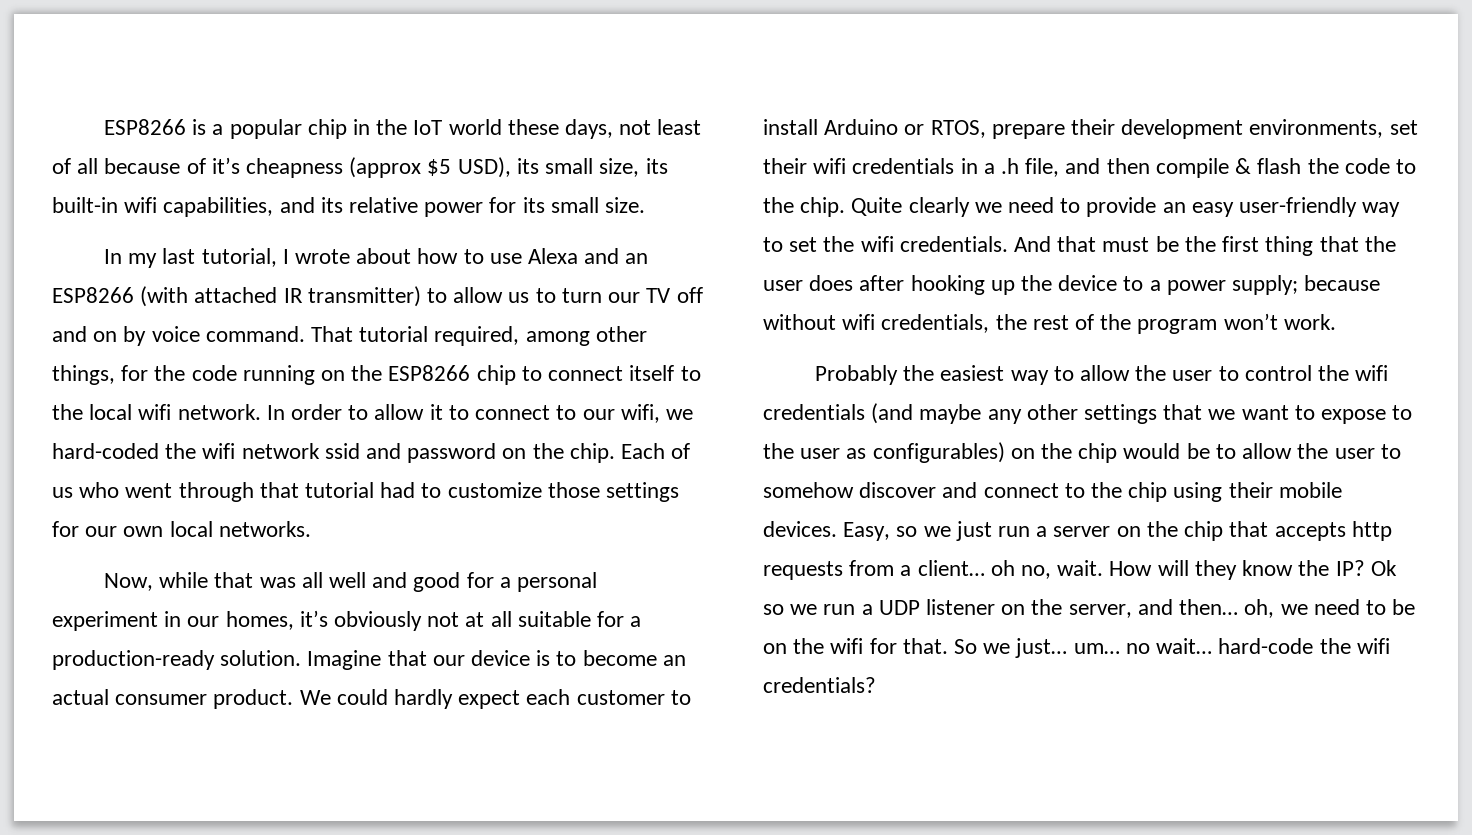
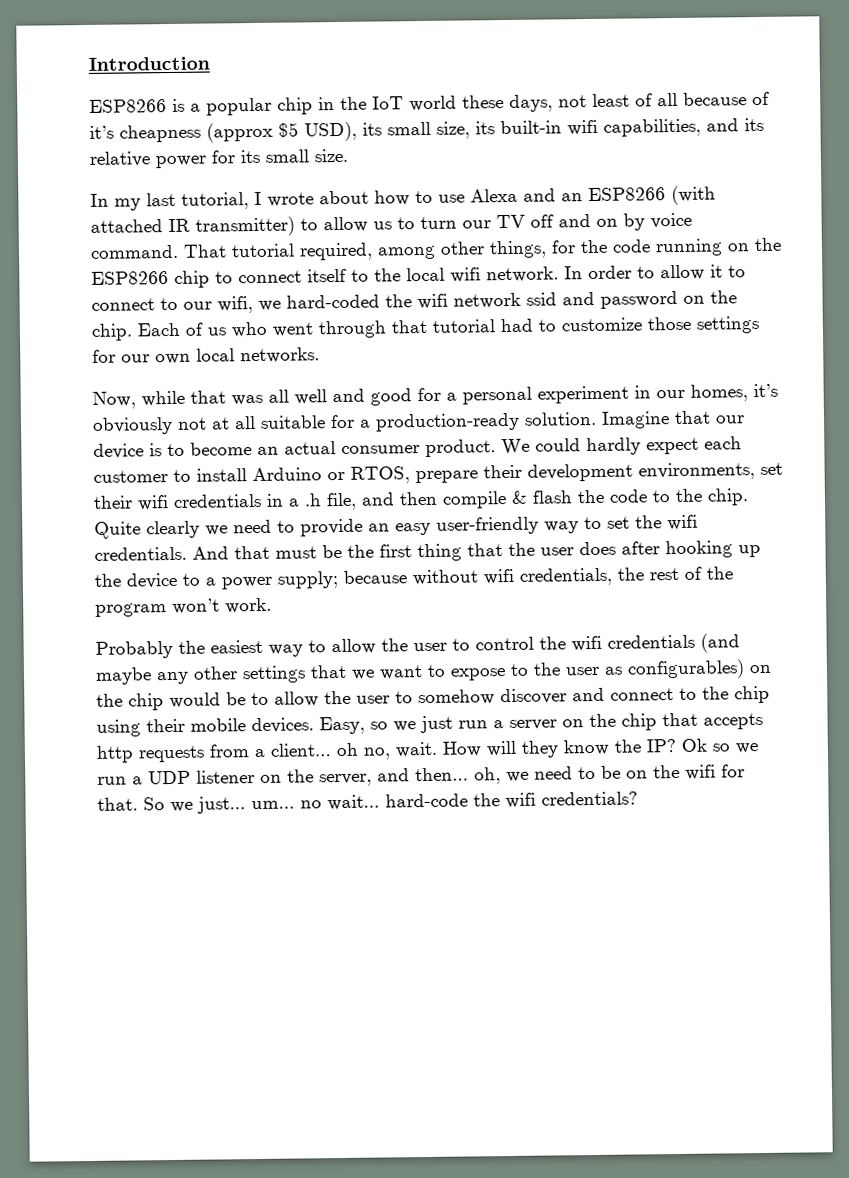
+ Introduction

